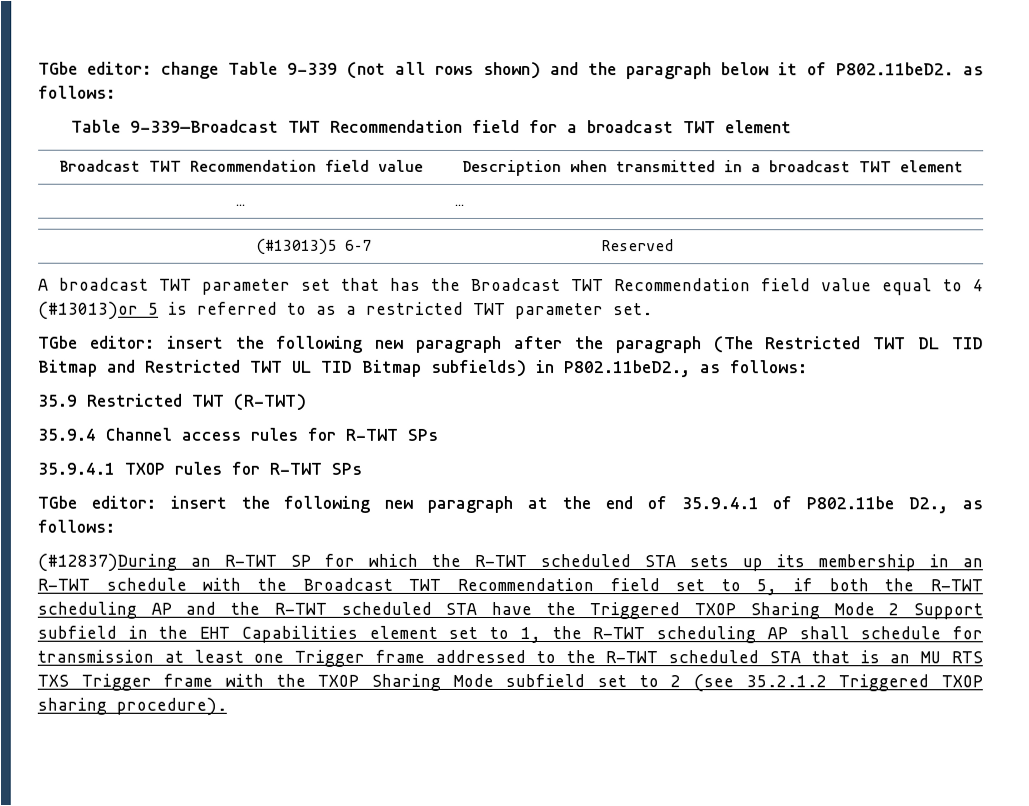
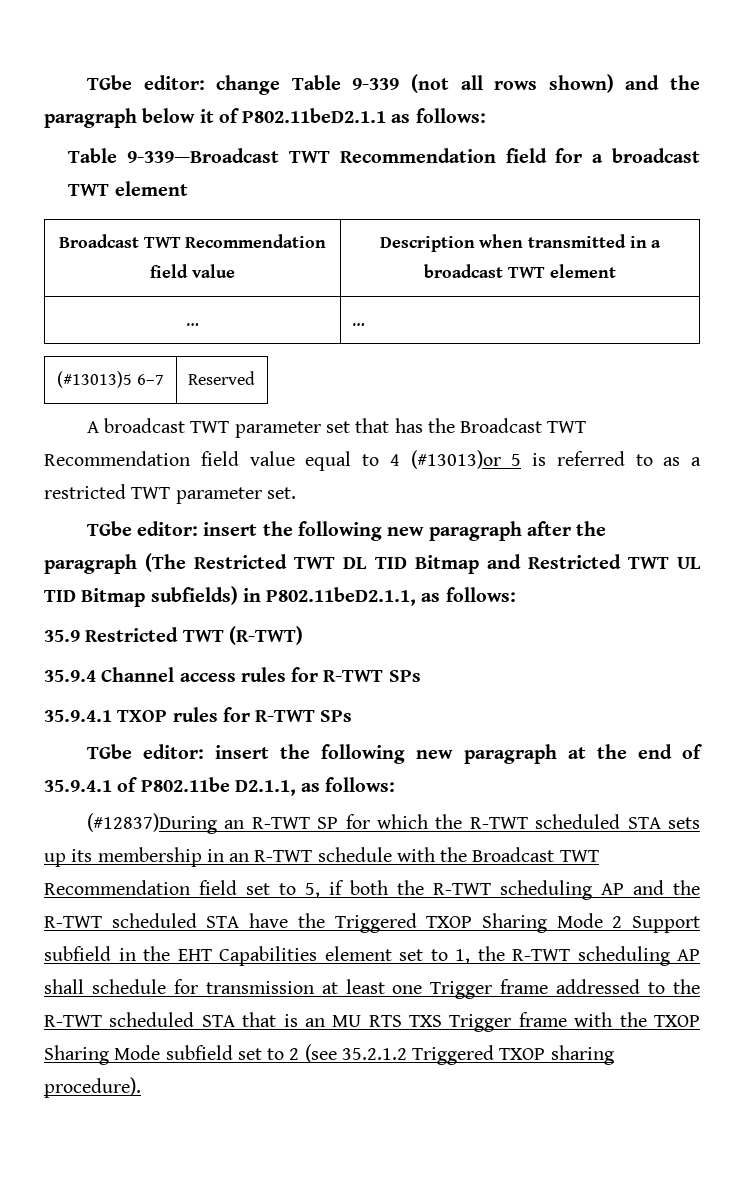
- TGbe editor: change Table 9-339 (not all rows shown) and the paragraph below it of P802.11beD2. as follows:
+ TGbe editor: change Table 9-339 (not all rows shown) and the paragraph below it of P802.11beD2.1.1 as follows:
- TGbe editor: insert the following new paragraph after the paragraph (The Restricted TWT DL TID Bitmap and Restricted TWT UL TID Bitmap subfields) in P802.11beD2., as follows:
+ TGbe editor: insert the following new paragraph after the paragraph (The Restricted TWT DL TID Bitmap and Restricted TWT UL TID Bitmap subfields) in P802.11beD2.1.1, as follows:
- TGbe editor: insert the following new paragraph at the end of 35.9.4.1 of P802.11be D2., as follows:
+ TGbe editor: insert the following new paragraph at the end of 35.9.4.1 of P802.11be D2.1.1, as follows:

